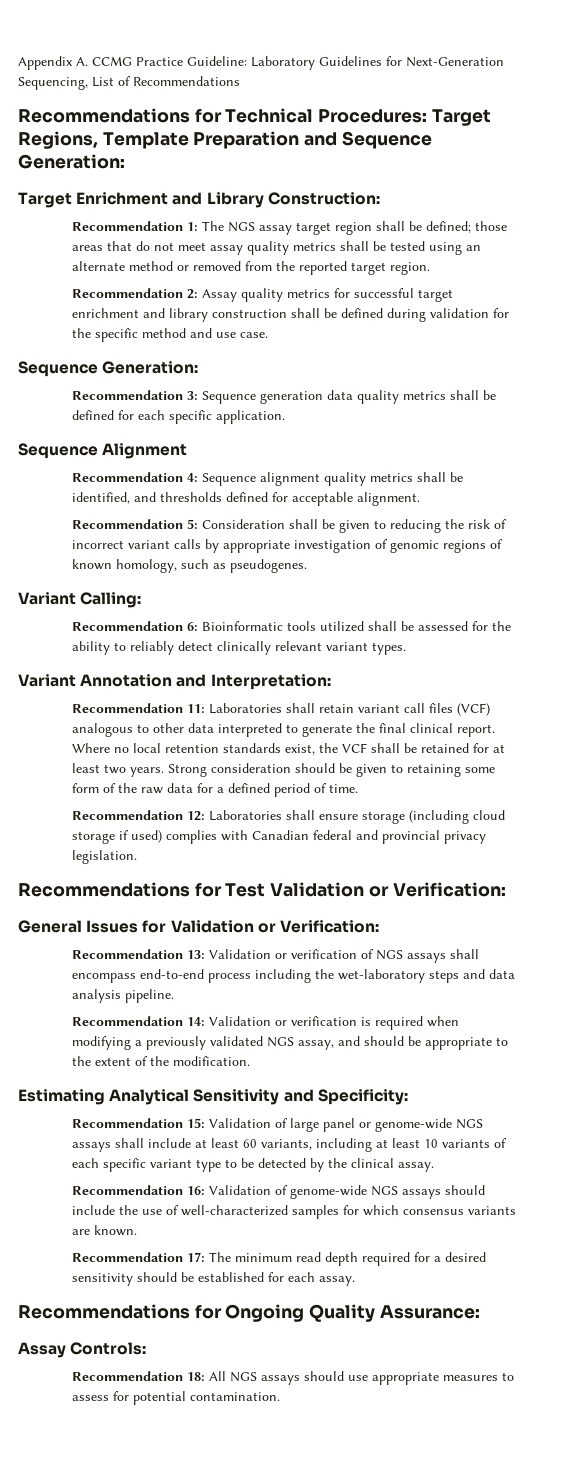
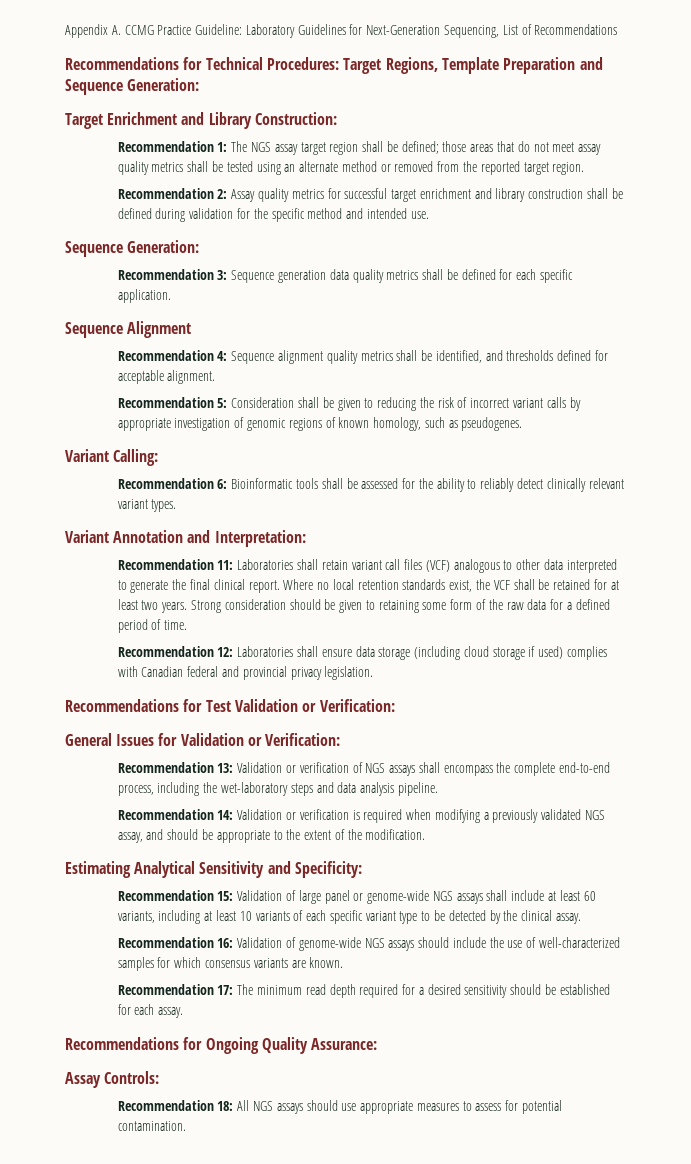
- Recommendation 2: Assay quality metrics for successful target enrichment and library construction shall be defined during validation for the specific method and use case.
+ Recommendation 2: Assay quality metrics for successful target enrichment and library construction shall be defined during validation for the specific method and intended use.
- Recommendation 6: Bioinformatic tools utilized shall be assessed for the ability to reliably detect clinically relevant variant types.
+ Recommendation 6: Bioinformatic tools shall be assessed for the ability to reliably detect clinically relevant variant types.
- Recommendation 12: Laboratories shall ensure storage (including cloud storage if used) complies with Canadian federal and provincial privacy legislation.
+ Recommendation 12: Laboratories shall ensure data storage (including cloud storage if used) complies with Canadian federal and provincial privacy legislation.
- Recommendation 13: Validation or verification of NGS assays shall encompass end-to-end process including the wet-laboratory steps and data analysis pipeline.
+ Recommendation 13: Validation or verification of NGS assays shall encompass the complete end-to-end process, including the wet-laboratory steps and data analysis pipeline.

